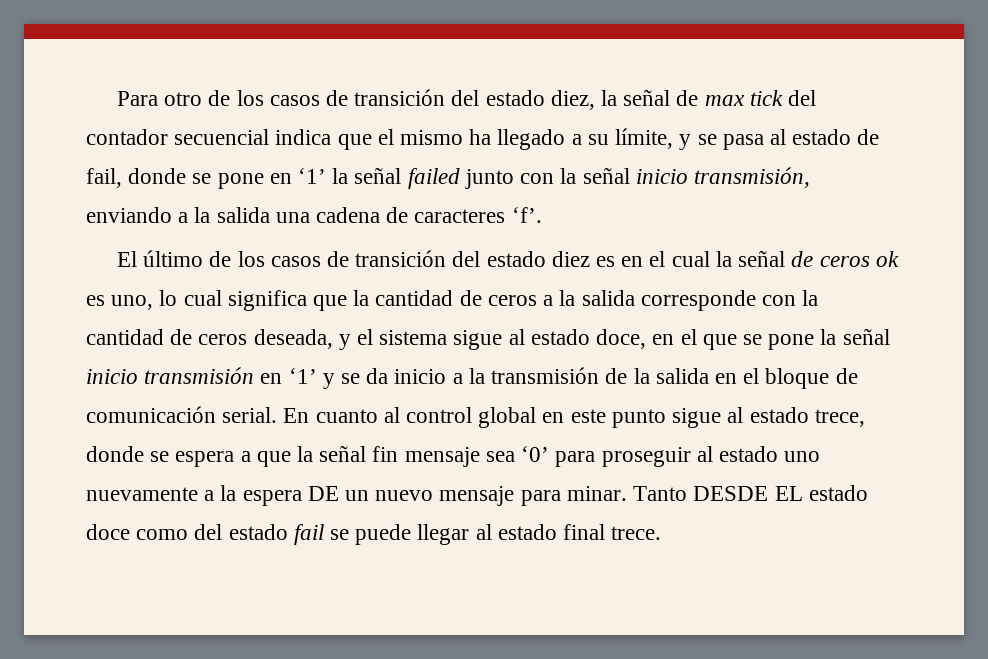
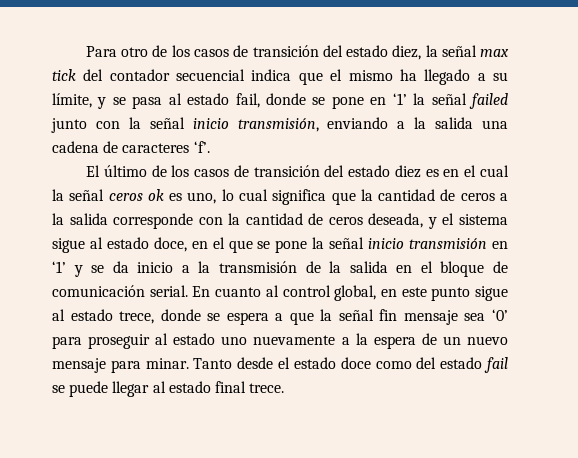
- Para otro de los casos de transición del estado diez, la señal de max tick del contador secuencial indica que el mismo ha llegado a su límite, y se pasa al estado de fail, donde se pone en ‘1’ la señal failed junto con la señal inicio transmisión, enviando a la salida una cadena de caracteres ‘f’.
+ Para otro de los casos de transición del estado diez, la señal max tick del contador secuencial indica que el mismo ha llegado a su límite, y se pasa al estado fail, donde se pone en ‘1’ la señal failed junto con la señal inicio transmisión, enviando a la salida una cadena de caracteres ‘f’.
- El último de los casos de transición del estado diez es en el cual la señal de ceros ok es uno, lo cual significa que la cantidad de ceros a la salida corresponde con la cantidad de ceros deseada, y el sistema sigue al estado doce, en el que se pone la señal inicio transmisión en ‘1’ y se da inicio a la transmisión de la salida en el bloque de comunicación serial.
+ El último de los casos de transición del estado diez es en el cual la señal ceros ok es uno, lo cual significa que la cantidad de ceros a la salida corresponde con la cantidad de ceros deseada, y el sistema sigue al estado doce, en el que se pone la señal inicio transmisión en ‘1’ y se da inicio a la transmisión de la salida en el bloque de comunicación serial.
- En cuanto al control global en este punto sigue al estado trece, donde se espera a que la señal fin mensaje sea ‘0’ para proseguir al estado uno nuevamente a la espera DE un nuevo mensaje para minar.
+ En cuanto al control global, en este punto sigue al estado trece, donde se espera a que la señal fin mensaje sea ‘0’ para proseguir al estado uno nuevamente a la espera de un nuevo mensaje para minar.
- Tanto DESDE EL estado doce como del estado fail se puede llegar al estado final trece.
+ Tanto desde el estado doce como del estado fail se puede llegar al estado final trece.

